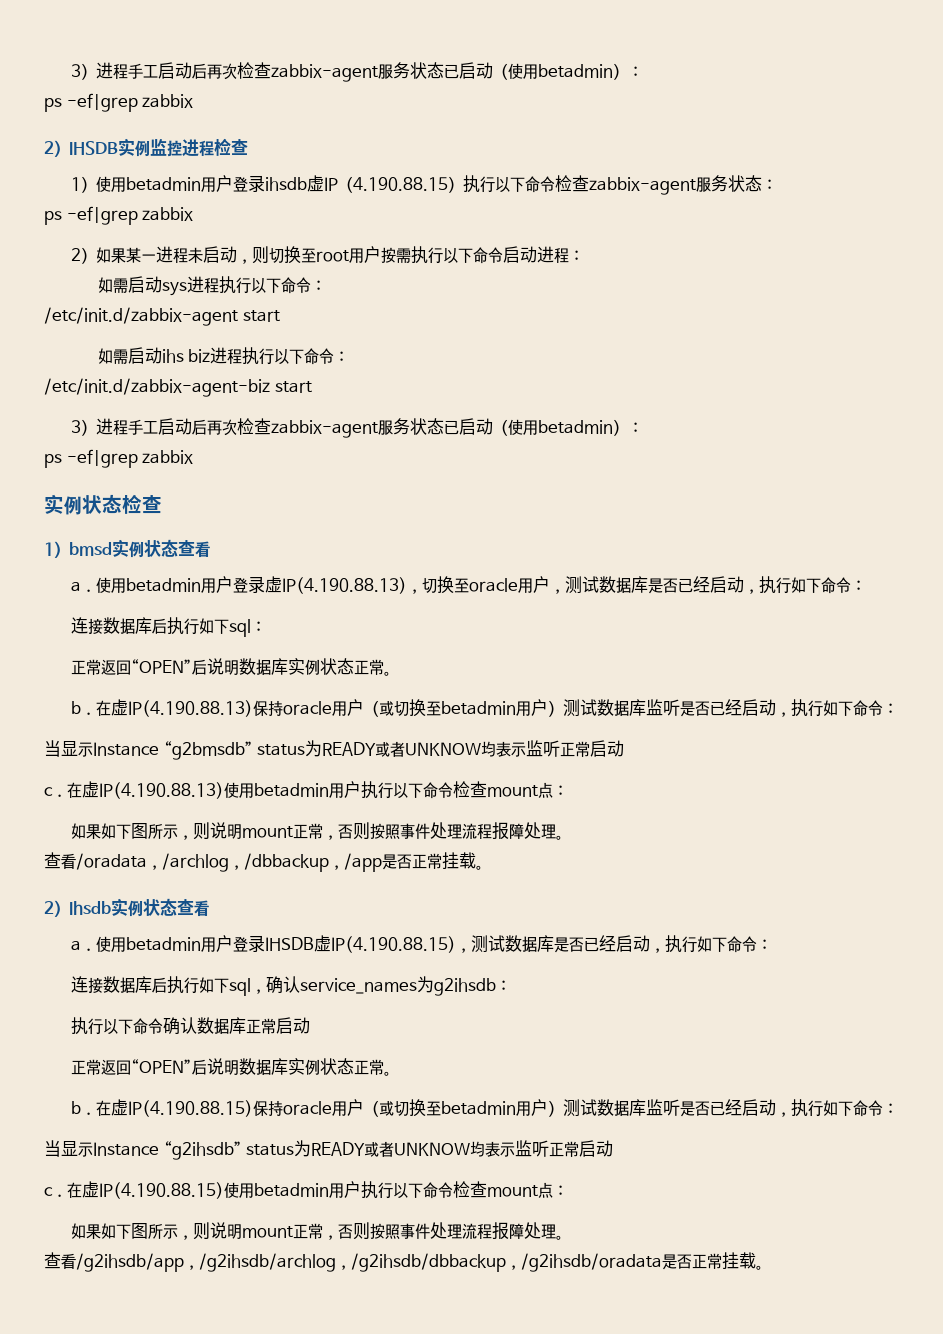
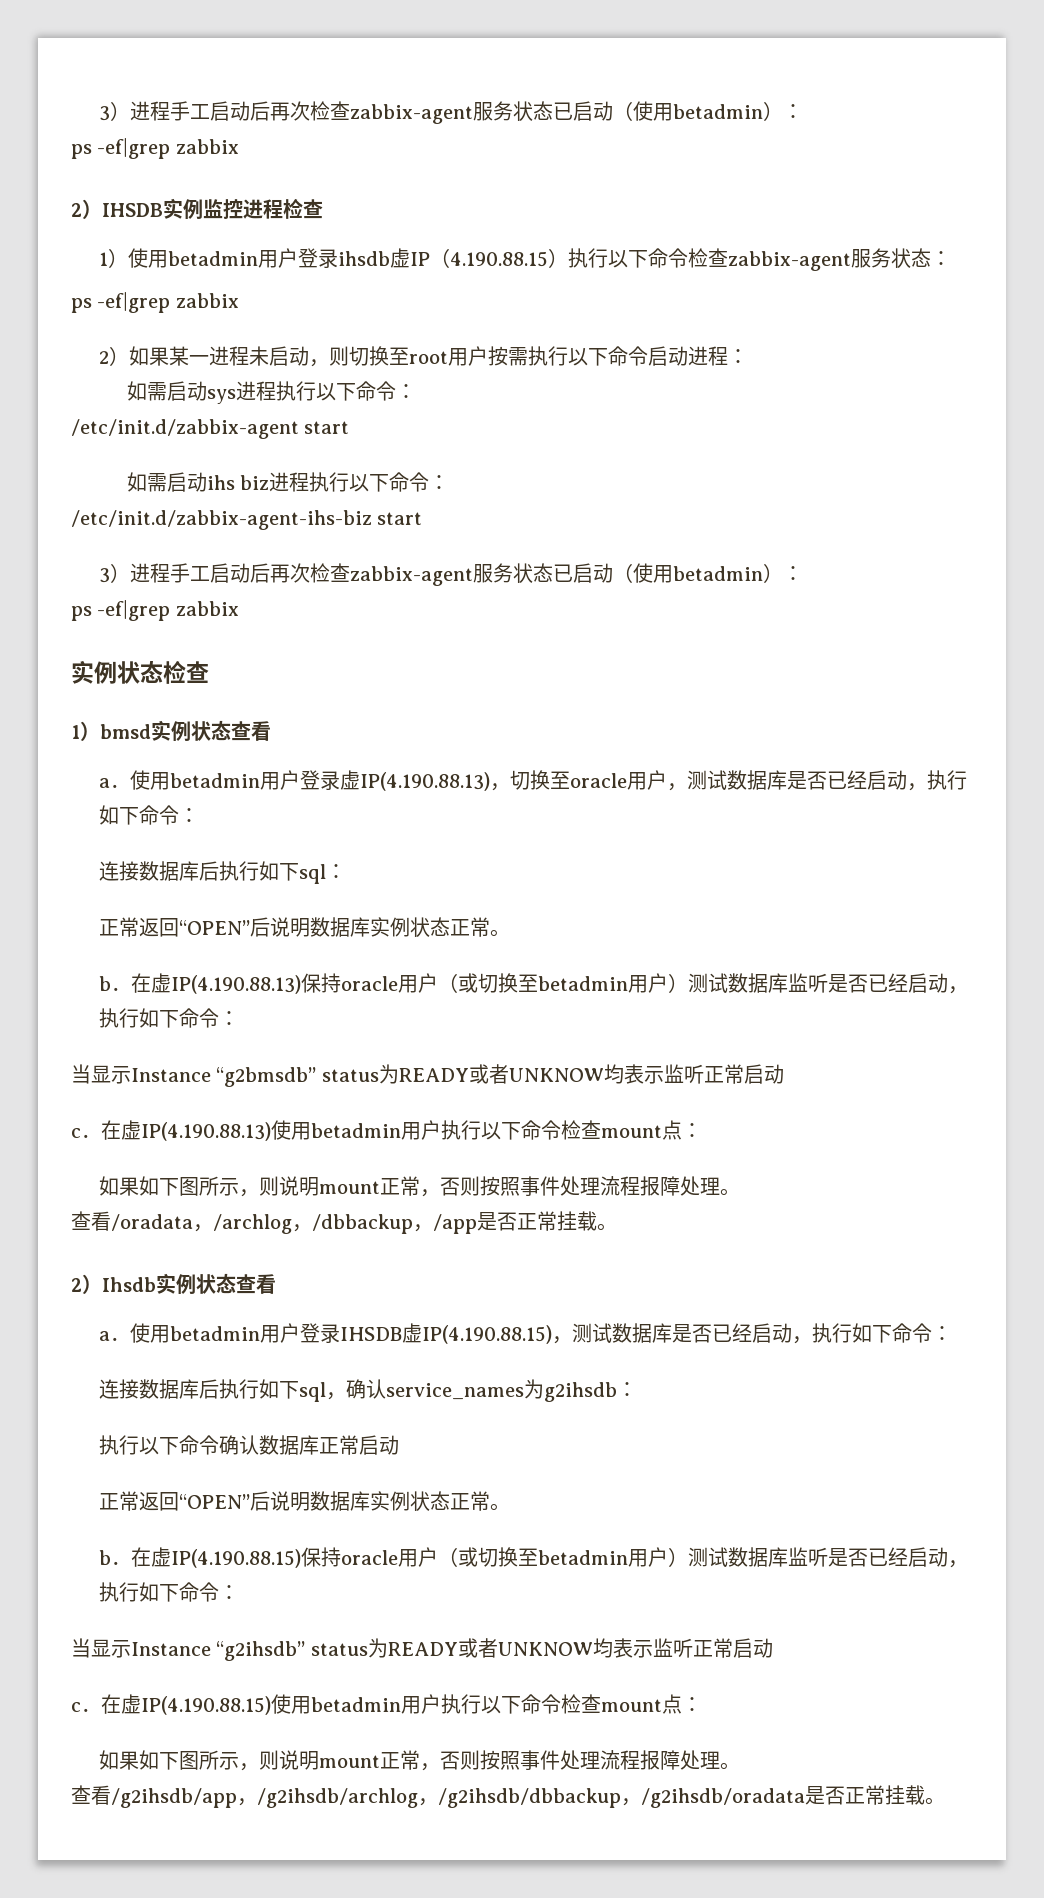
- /etc/init.d/zabbix-agent-biz start
+ /etc/init.d/zabbix-agent-ihs-biz start

